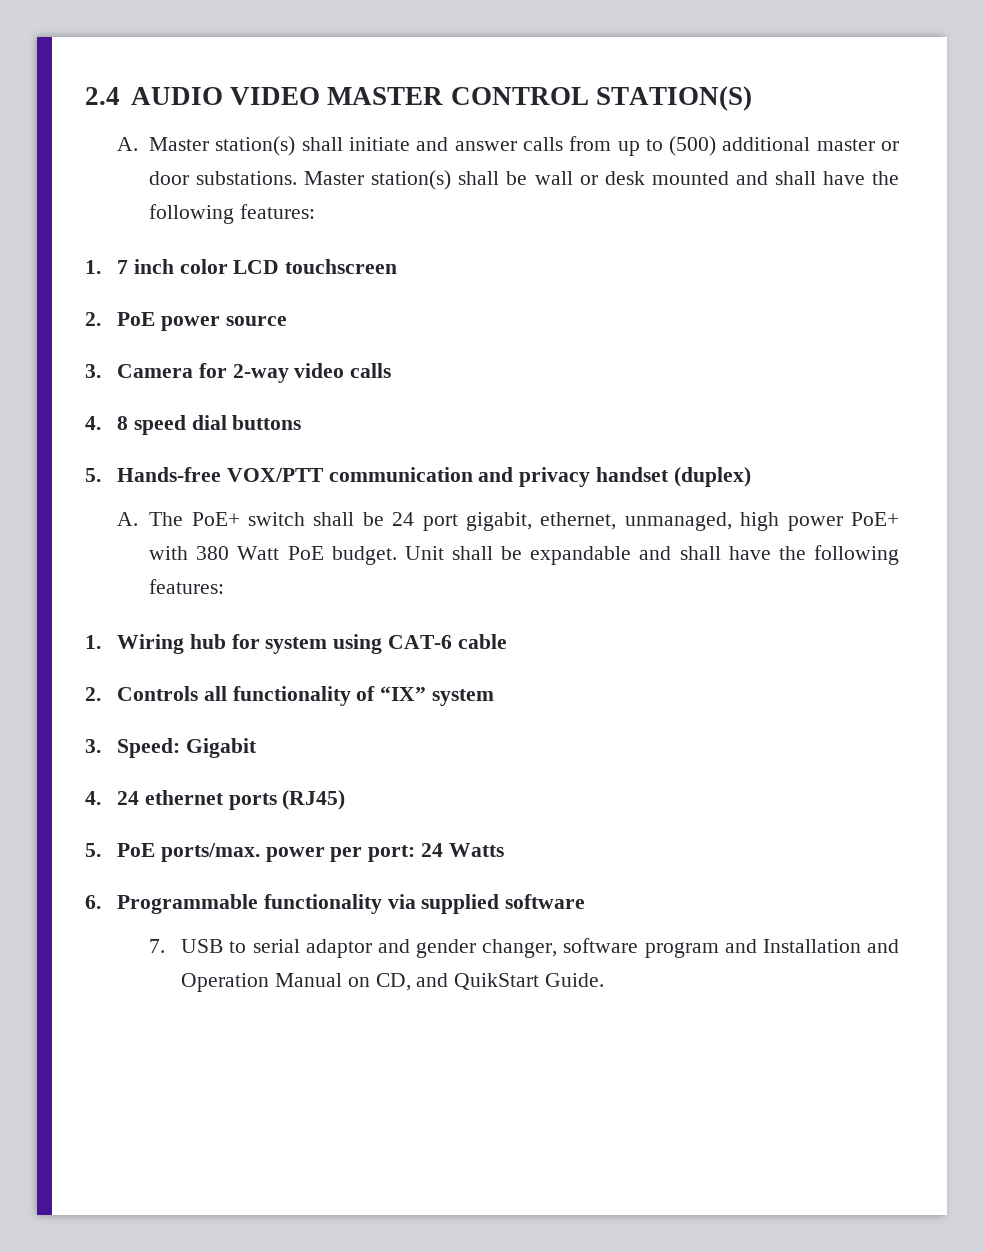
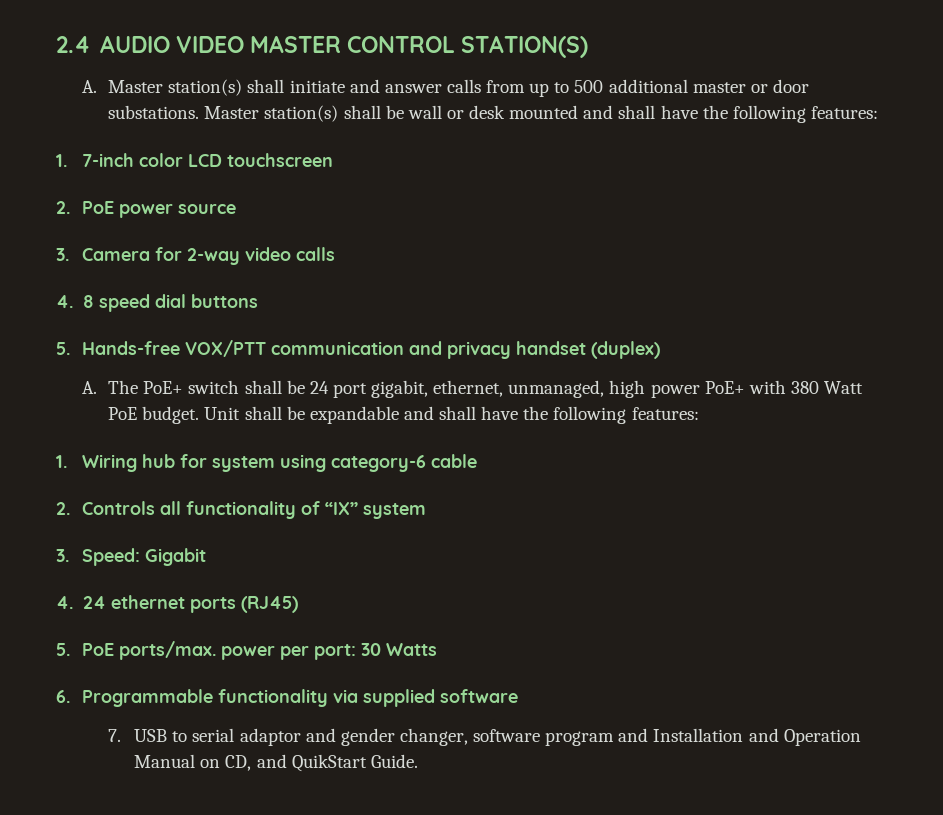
- A. Master station(s) shall initiate and answer calls from up to (500) additional master or door substations.
+ A. Master station(s) shall initiate and answer calls from up to 500 additional master or door substations.
- 1. 7 inch color LCD touchscreen
+ 1. 7-inch color LCD touchscreen
- 1. Wiring hub for system using CAT-6 cable
+ 1. Wiring hub for system using category-6 cable
- 5. PoE ports/max. power per port: 24 Watts
+ 5. PoE ports/max. power per port: 30 Watts

